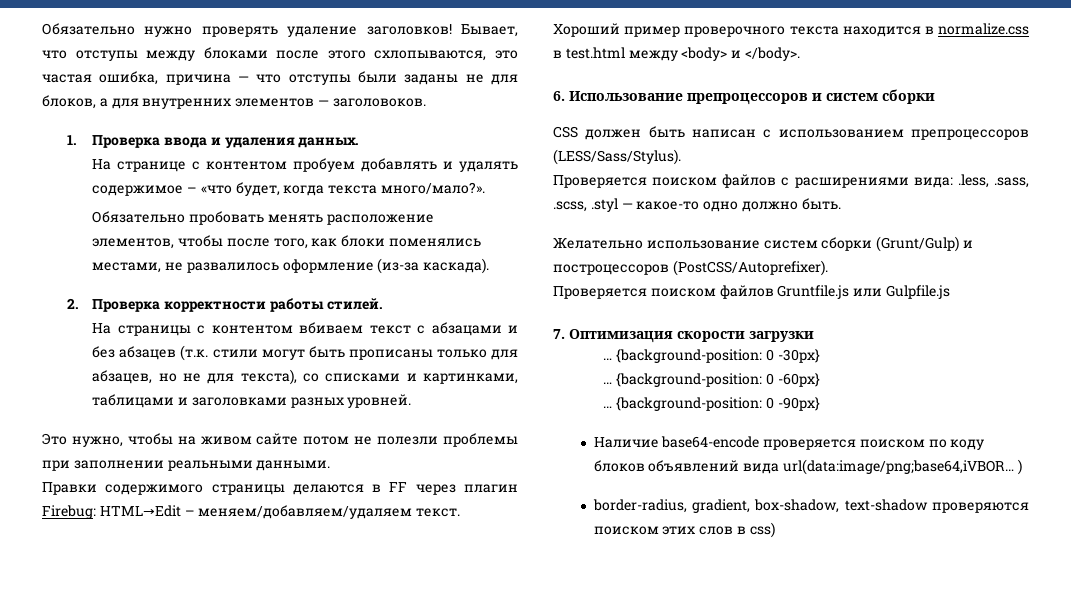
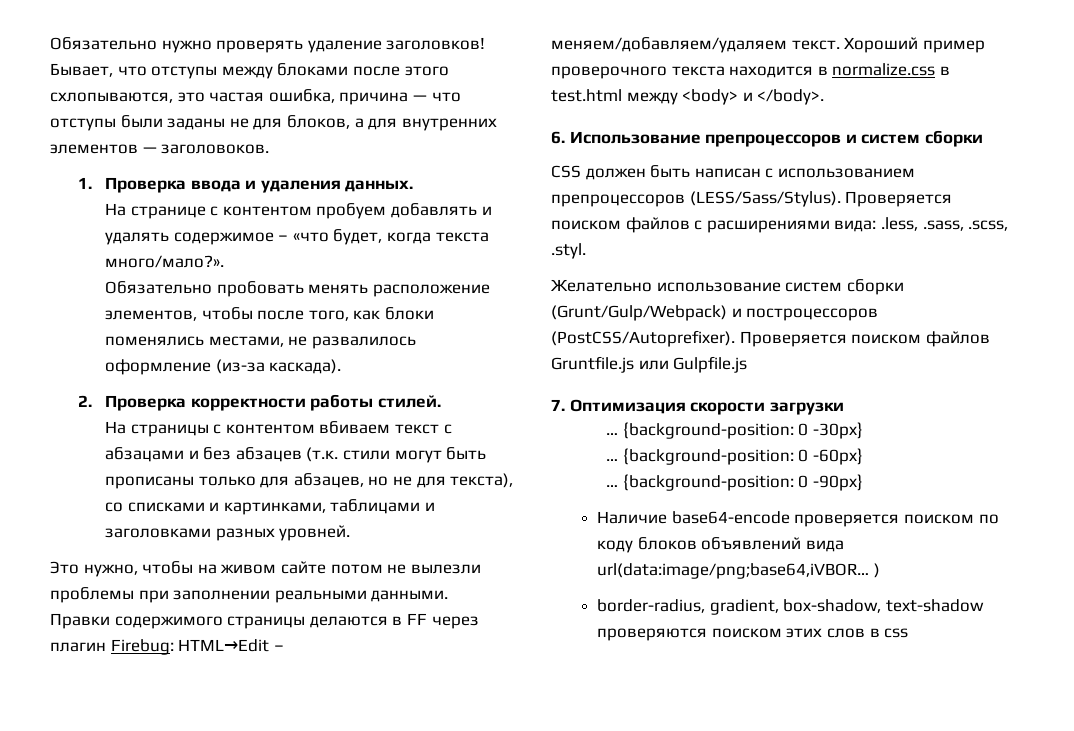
- Это нужно, чтобы на живом сайте потом не полезли проблемы при заполнении реальными данными.
+ Это нужно, чтобы на живом сайте потом не вылезли проблемы при заполнении реальными данными.
- CSS должен быть написан с использованием препроцессоров (LESS/Sass/Stylus).
- Проверяется поиском файлов с расширениями вида: .less, .sass, .scss, .styl — какое-то одно должно быть.
+ CSS должен быть написан с использованием препроцессоров (LESS/Sass/Stylus). Проверяется поиском файлов с расширениями вида: .less, .sass, .scss, .styl.
- Желательно использование систем сборки (Grunt/Gulp) и построцессоров (PostCSS/Autoprefixer).
- Проверяется поиском файлов Gruntfile.js или Gulpfile.js
+ Желательно использование систем сборки (Grunt/Gulp/Webpack) и построцессоров (PostCSS/Autoprefixer). Проверяется поиском файлов Gruntfile.js или Gulpfile.js
- border-radius, gradient, box-shadow, text-shadow проверяются поиском этих слов в css)
+ border-radius, gradient, box-shadow, text-shadow проверяются поиском этих слов в css

